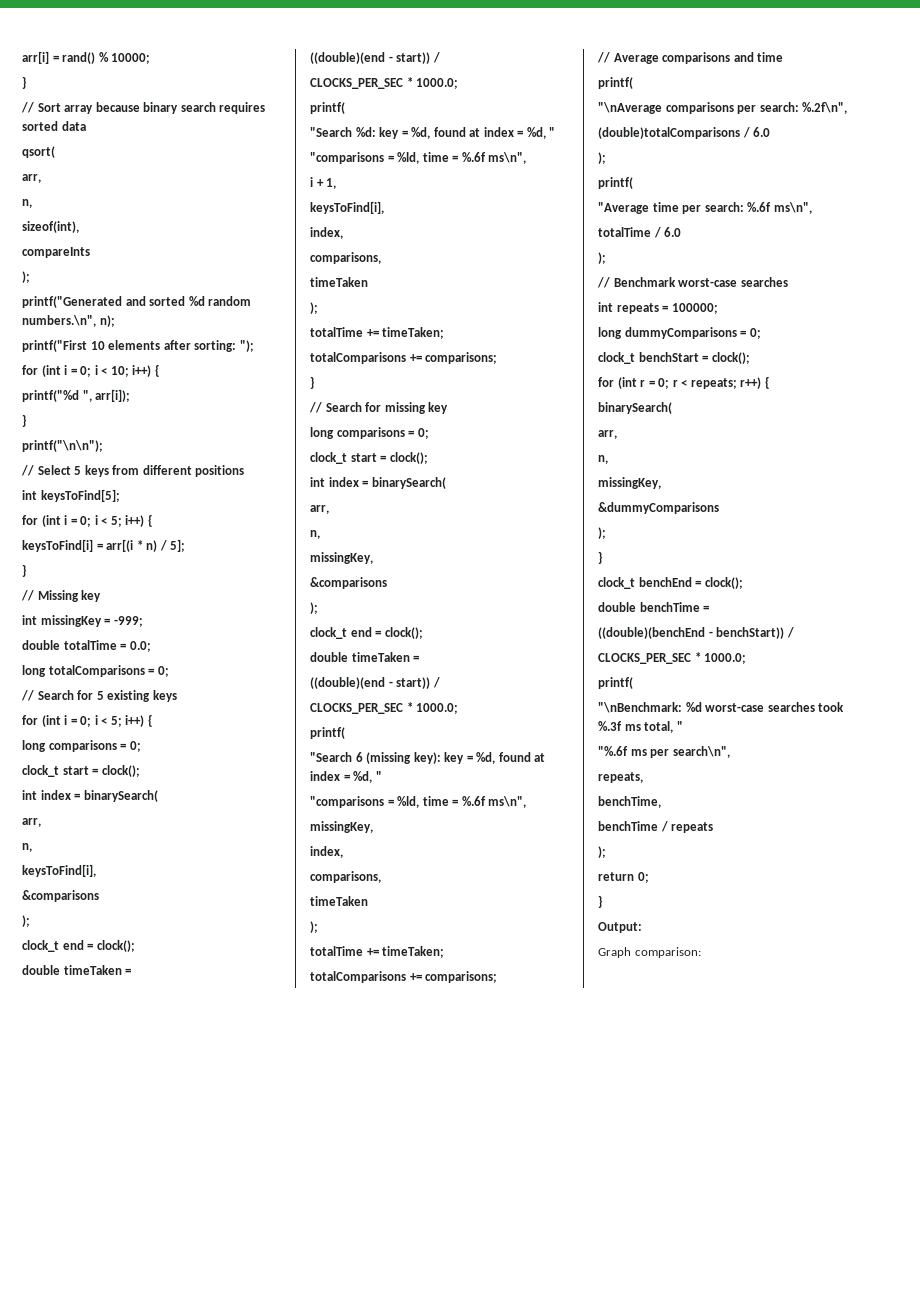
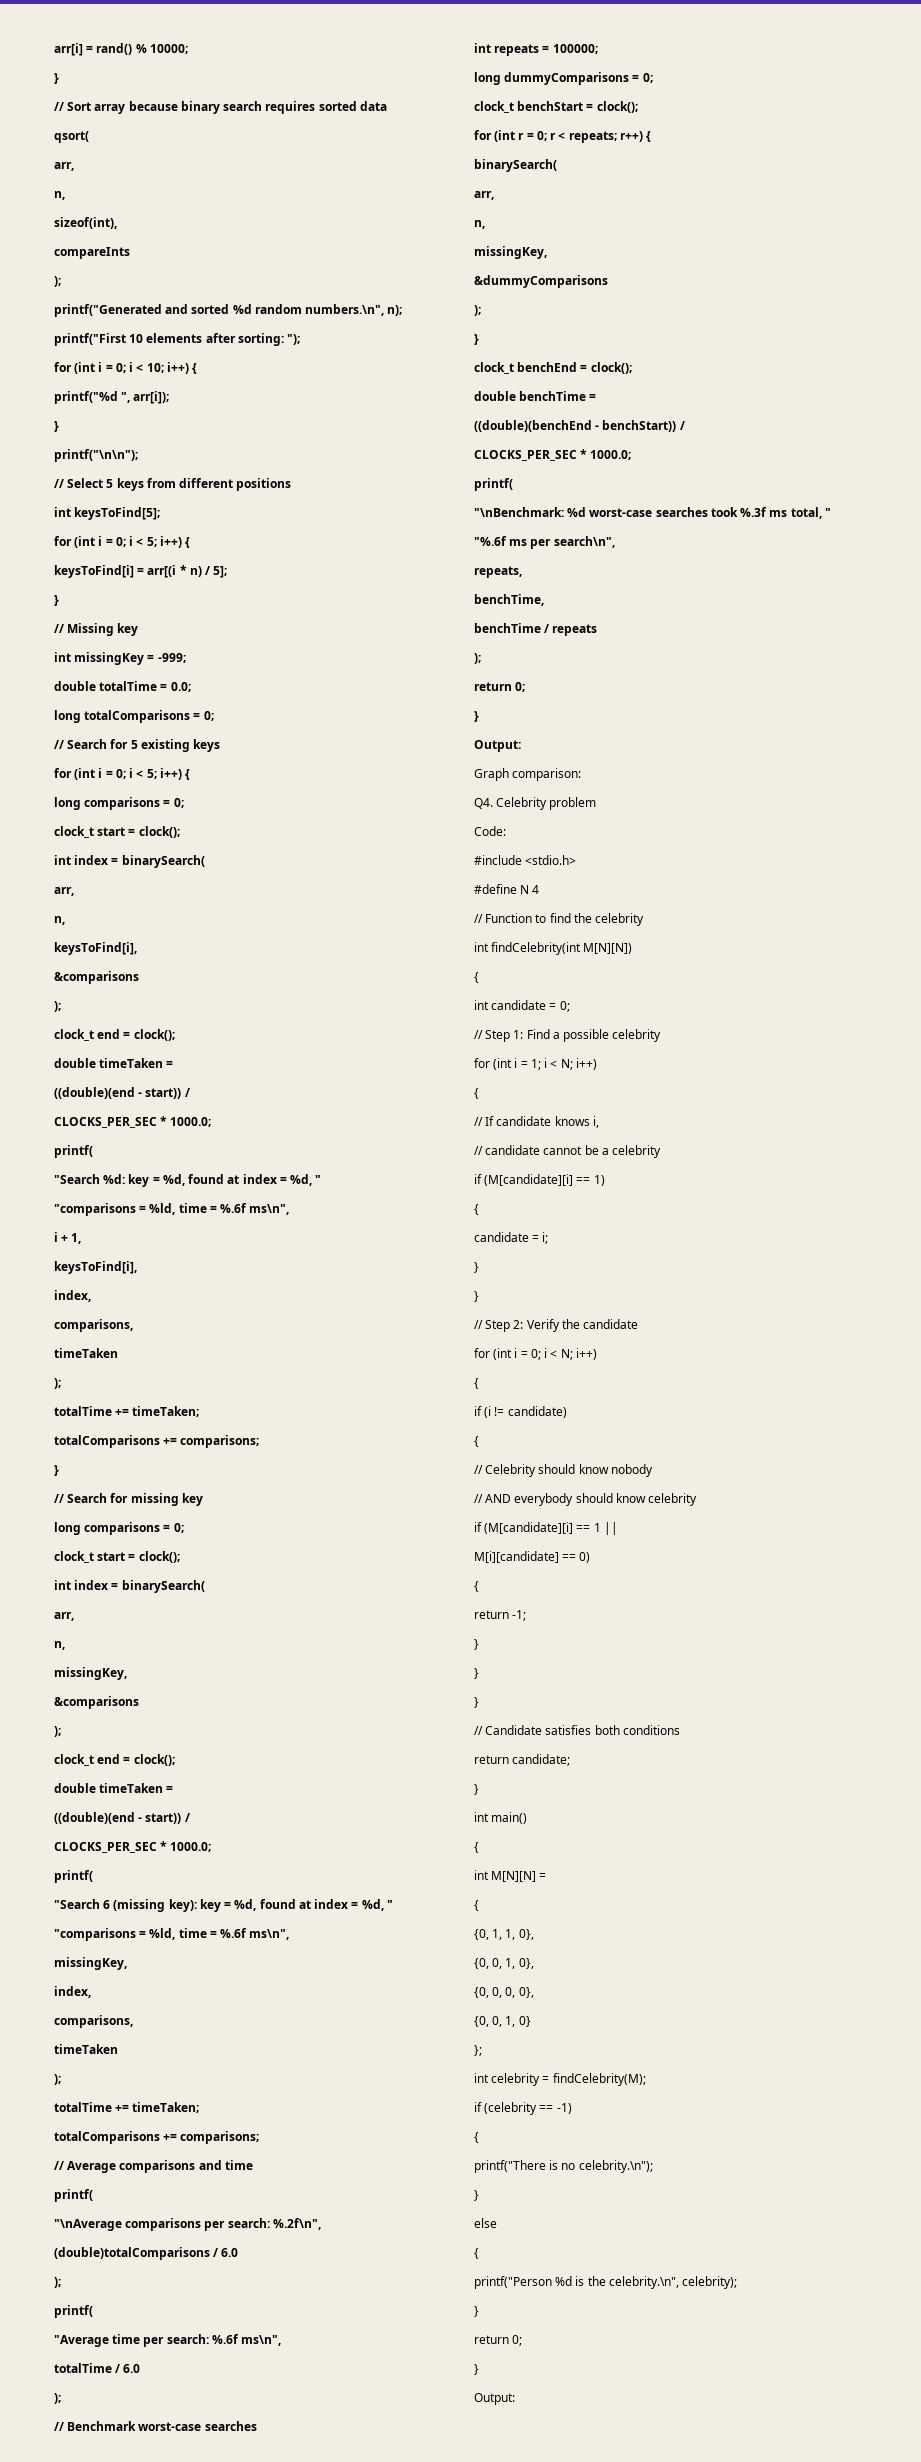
+ Q4. Celebrity problem
+ Code:
+ #include <stdio.h>
+ #define N 4
+ // Function to find the celebrity
+ int findCelebrity(int M[N][N])
+ {
+ int candidate = 0;
+ // Step 1: Find a possible celebrity
+ for (int i = 1; i < N; i++)
+ {
+ // If candidate knows i,
+ // candidate cannot be a celebrity
+ if (M[candidate][i] == 1)
+ {
+ candidate = i;
+ }
+ }
+ // Step 2: Verify the candidate
+ for (int i = 0; i < N; i++)
+ {
+ if (i != candidate)
+ {
+ // Celebrity should know nobody
+ // AND everybody should know celebrity
+ if (M[candidate][i] == 1 ||
+ M[i][candidate] == 0)
+ {
+ return -1;
+ }
+ }
+ }
+ // Candidate satisfies both conditions
+ return candidate;
+ }
+ int main()
+ {
+ int M[N][N] =
+ {
+ {0, 1, 1, 0},
+ {0, 0, 1, 0},
+ {0, 0, 0, 0},
+ {0, 0, 1, 0}
+ };
+ int celebrity = findCelebrity(M);
+ if (celebrity == -1)
+ {
+ printf("There is no celebrity.\n");
+ }
+ else
+ {
+ printf("Person %d is the celebrity.\n", celebrity);
+ }
+ return 0;
+ }
+ Output:

